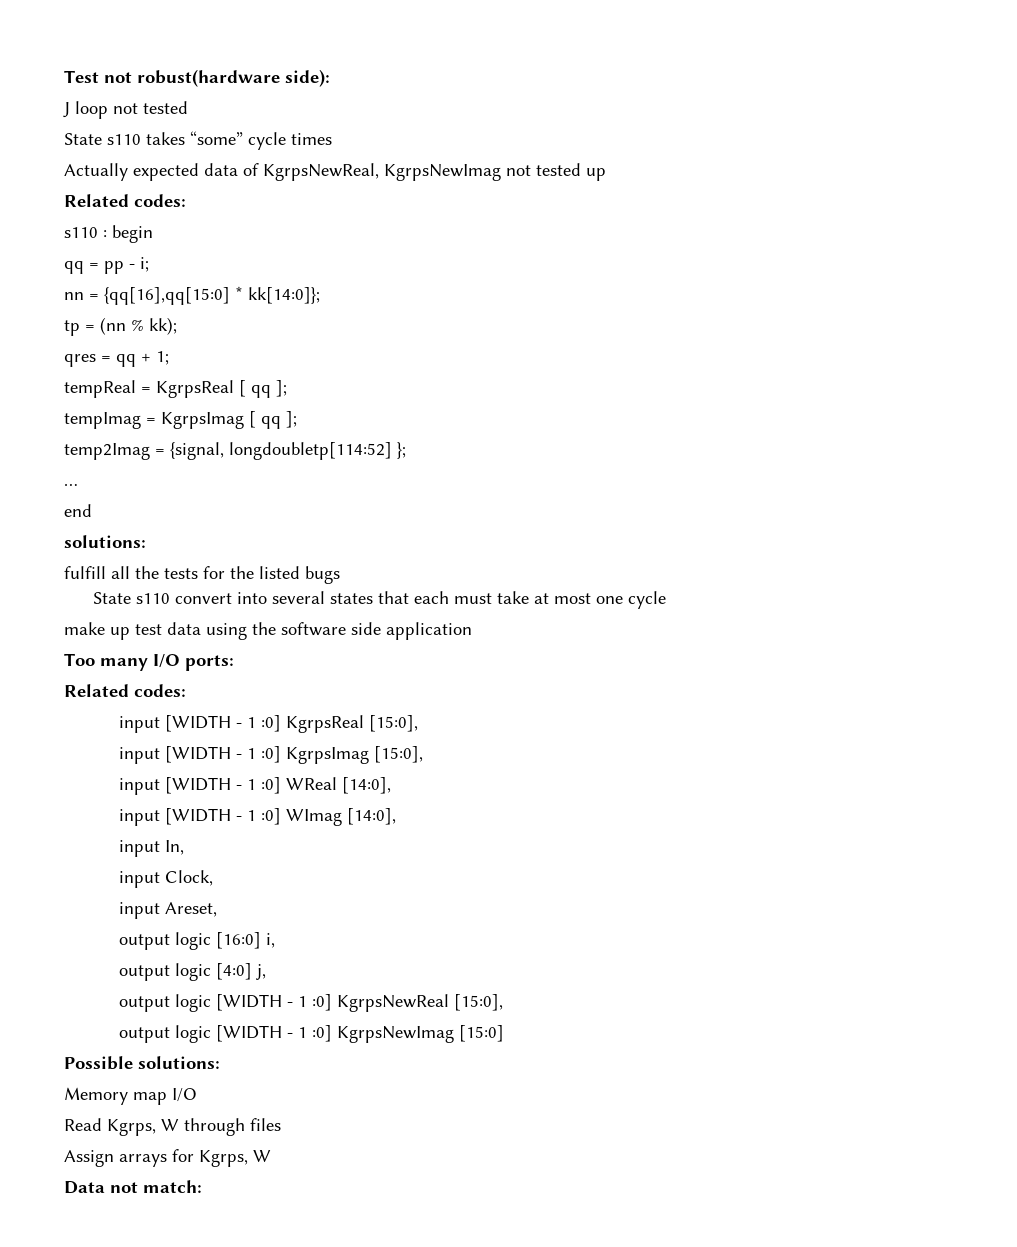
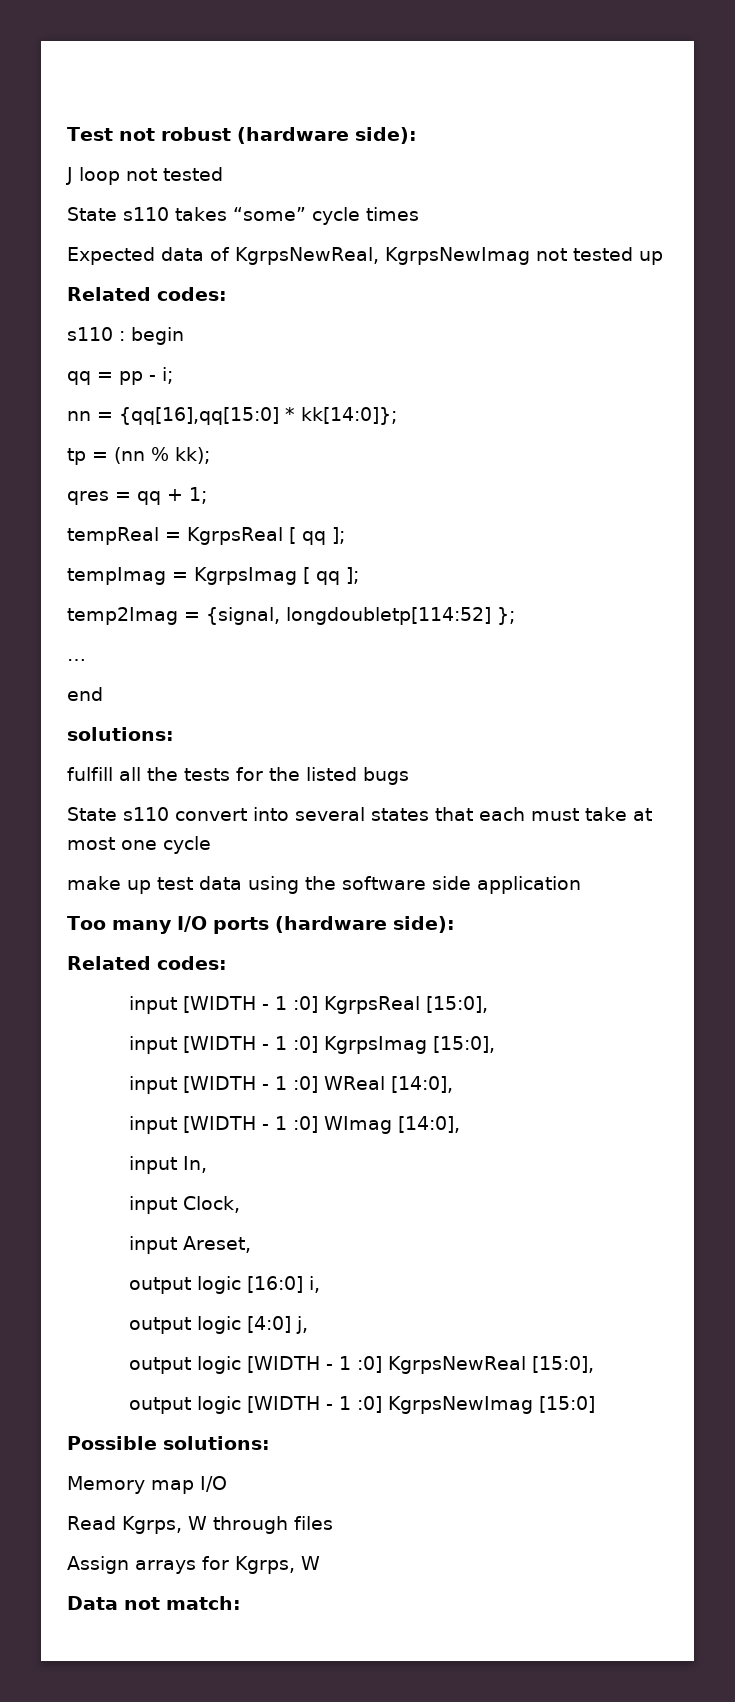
- Test not robust(hardware side):
+ Test not robust (hardware side):
- Actually expected data of KgrpsNewReal, KgrpsNewImag not tested up
+ Expected data of KgrpsNewReal, KgrpsNewImag not tested up
- Too many I/O ports:
+ Too many I/O ports (hardware side):

